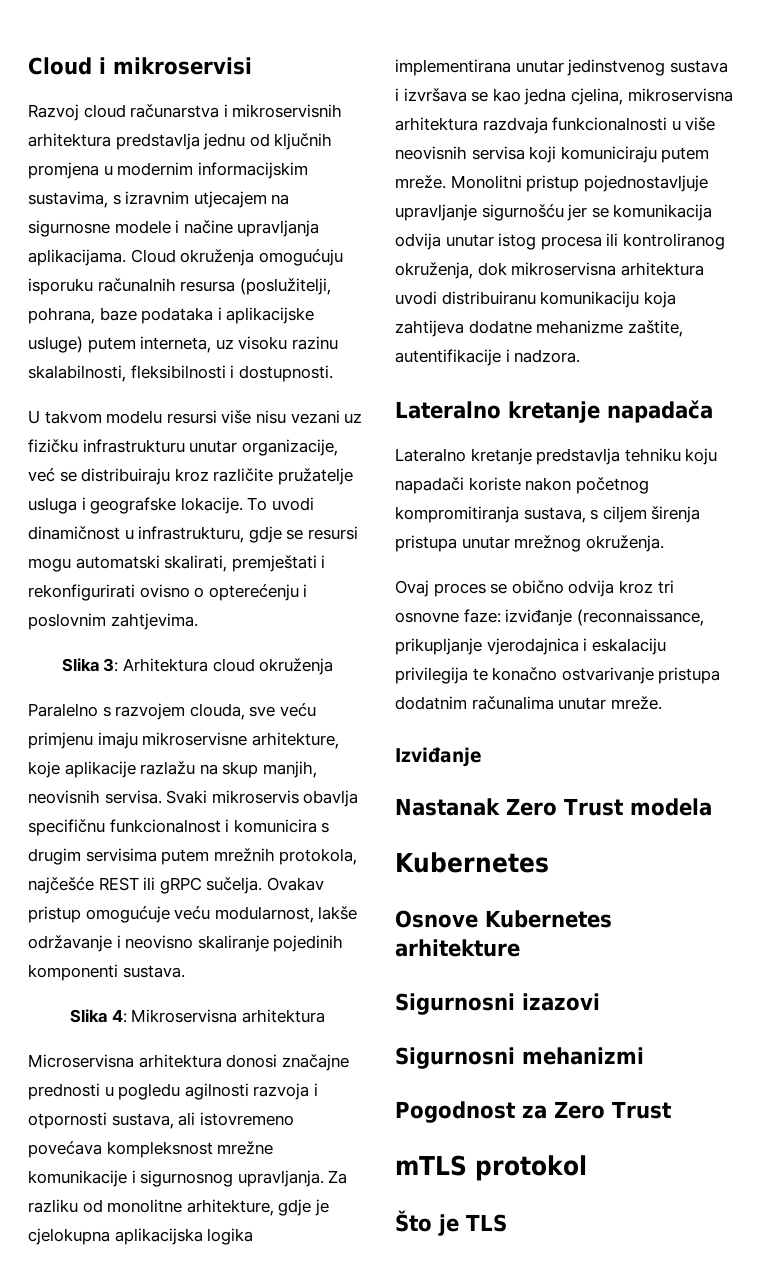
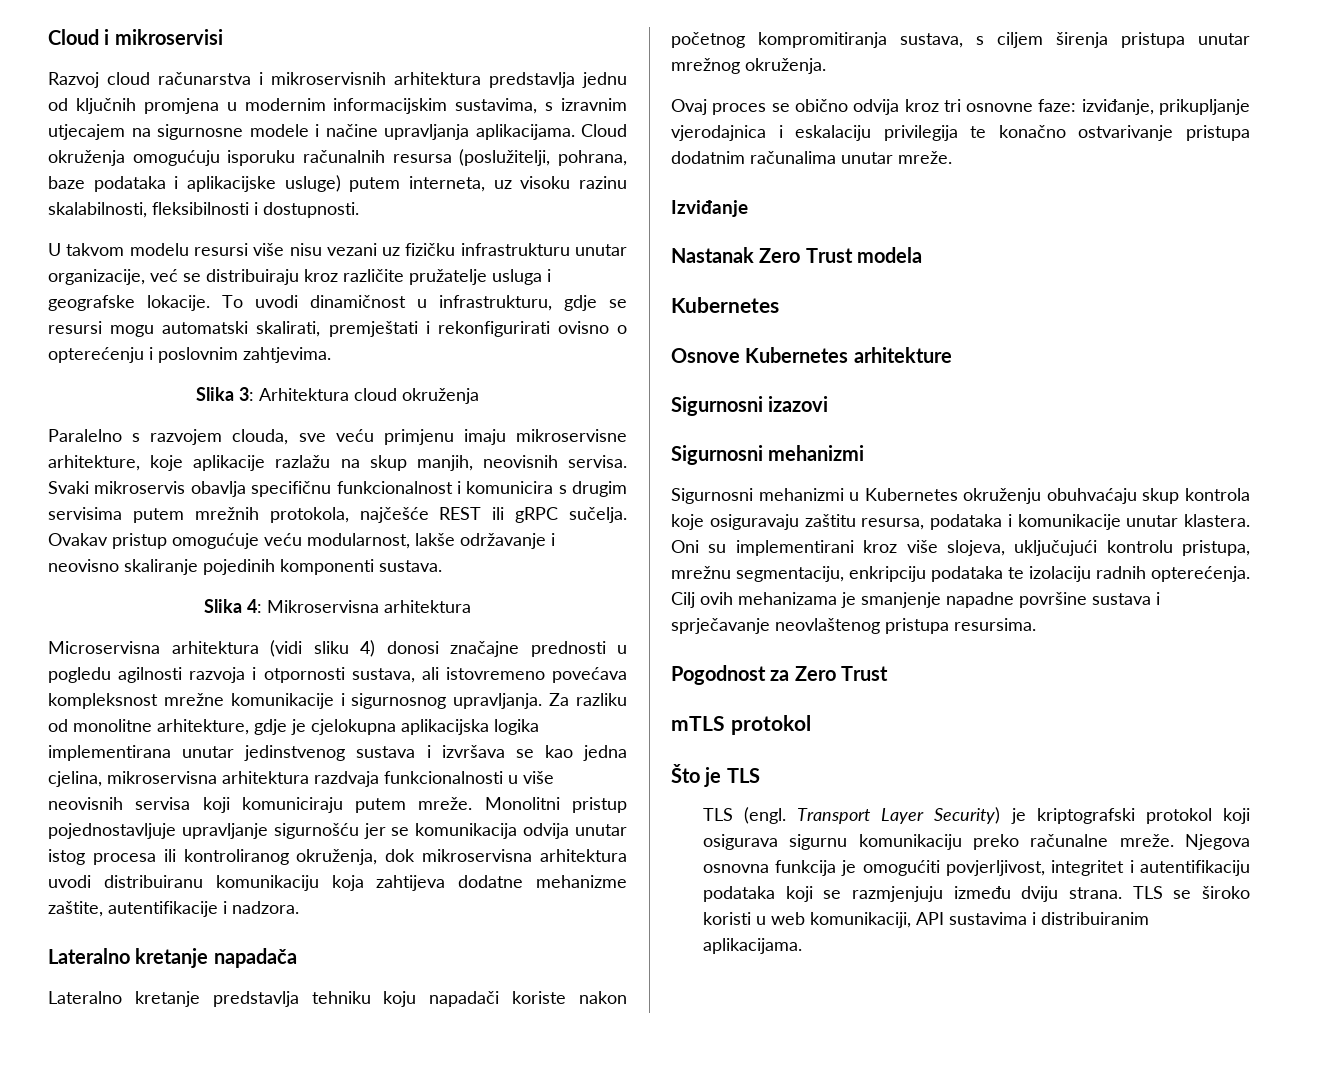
- Microservisna arhitektura donosi značajne prednosti u pogledu agilnosti razvoja i otpornosti sustava, ali istovremeno povećava kompleksnost mrežne komunikacije i sigurnosnog upravljanja.
+ Microservisna arhitektura (vidi sliku 4) donosi značajne prednosti u pogledu agilnosti razvoja i otpornosti sustava, ali istovremeno povećava kompleksnost mrežne komunikacije i sigurnosnog upravljanja.
- Ovaj proces se obično odvija kroz tri osnovne faze: izviđanje (reconnaissance, prikupljanje vjerodajnica i eskalaciju privilegija te konačno ostvarivanje pristupa dodatnim računalima unutar mreže.
+ Ovaj proces se obično odvija kroz tri osnovne faze: izviđanje, prikupljanje vjerodajnica i eskalaciju privilegija te konačno ostvarivanje pristupa dodatnim računalima unutar mreže.
+ Sigurnosni mehanizmi u Kubernetes okruženju obuhvaćaju skup kontrola koje osiguravaju zaštitu resursa, podataka i komunikacije unutar klastera. Oni su implementirani kroz više slojeva, uključujući kontrolu pristupa, mrežnu segmentaciju, enkripciju podataka te izolaciju radnih opterećenja. Cilj ovih mehanizama je smanjenje napadne površine sustava i sprječavanje neovlaštenog pristupa resursima.
+ TLS (engl. Transport Layer Security) je kriptografski protokol koji osigurava sigurnu komunikaciju preko računalne mreže. Njegova osnovna funkcija je omogućiti povjerljivost, integritet i autentifikaciju podataka koji se razmjenjuju između dviju strana. TLS se široko koristi u web komunikaciji, API sustavima i distribuiranim aplikacijama.

